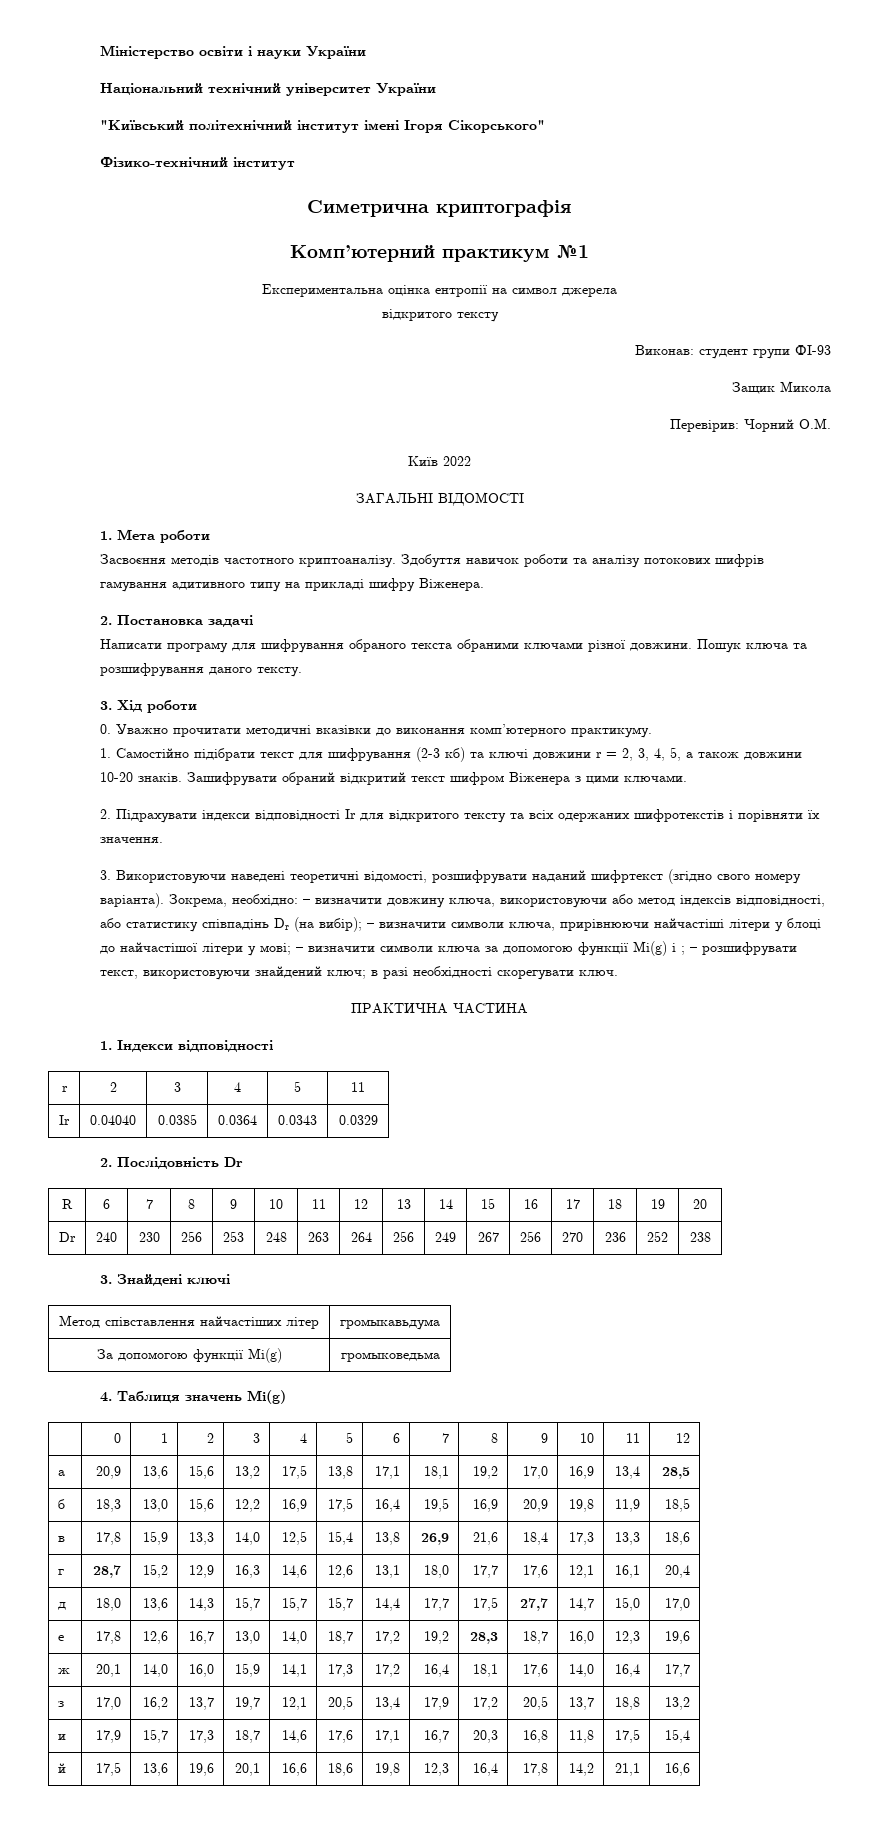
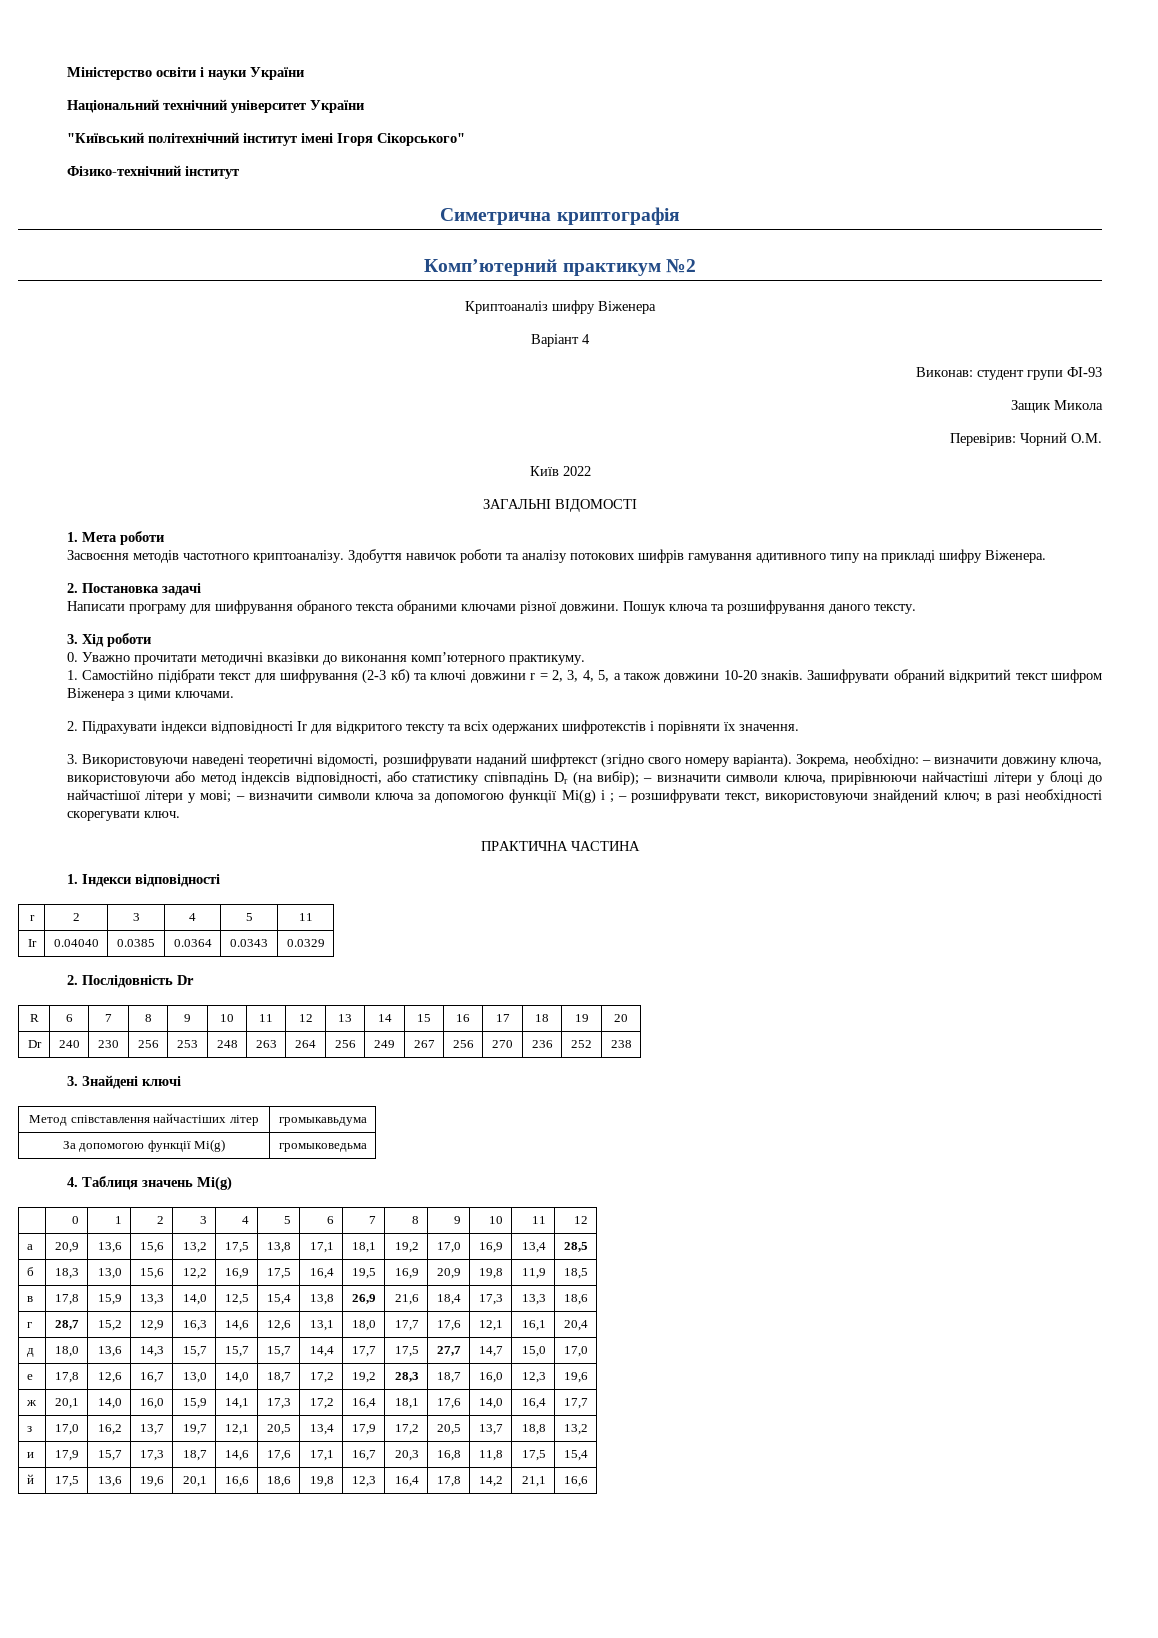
- Комп’ютерний практикум №1
- Експериментальна оцінка ентропії на символ джерела
- відкритого тексту
+ Комп’ютерний практикум №2
+ Криптоаналіз шифру Віженера
+ Варіант 4

